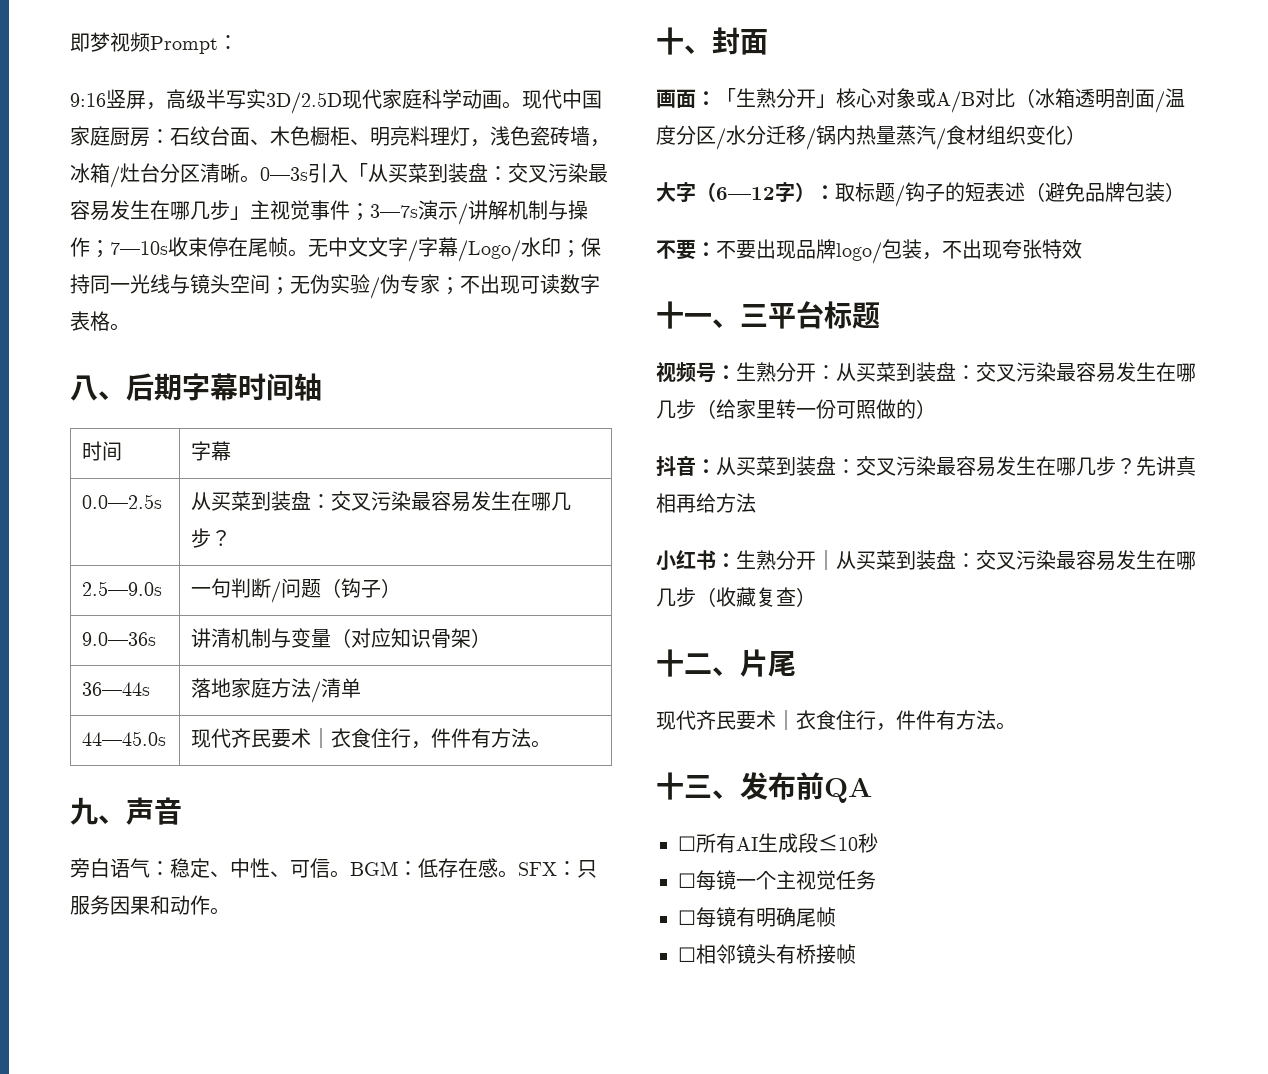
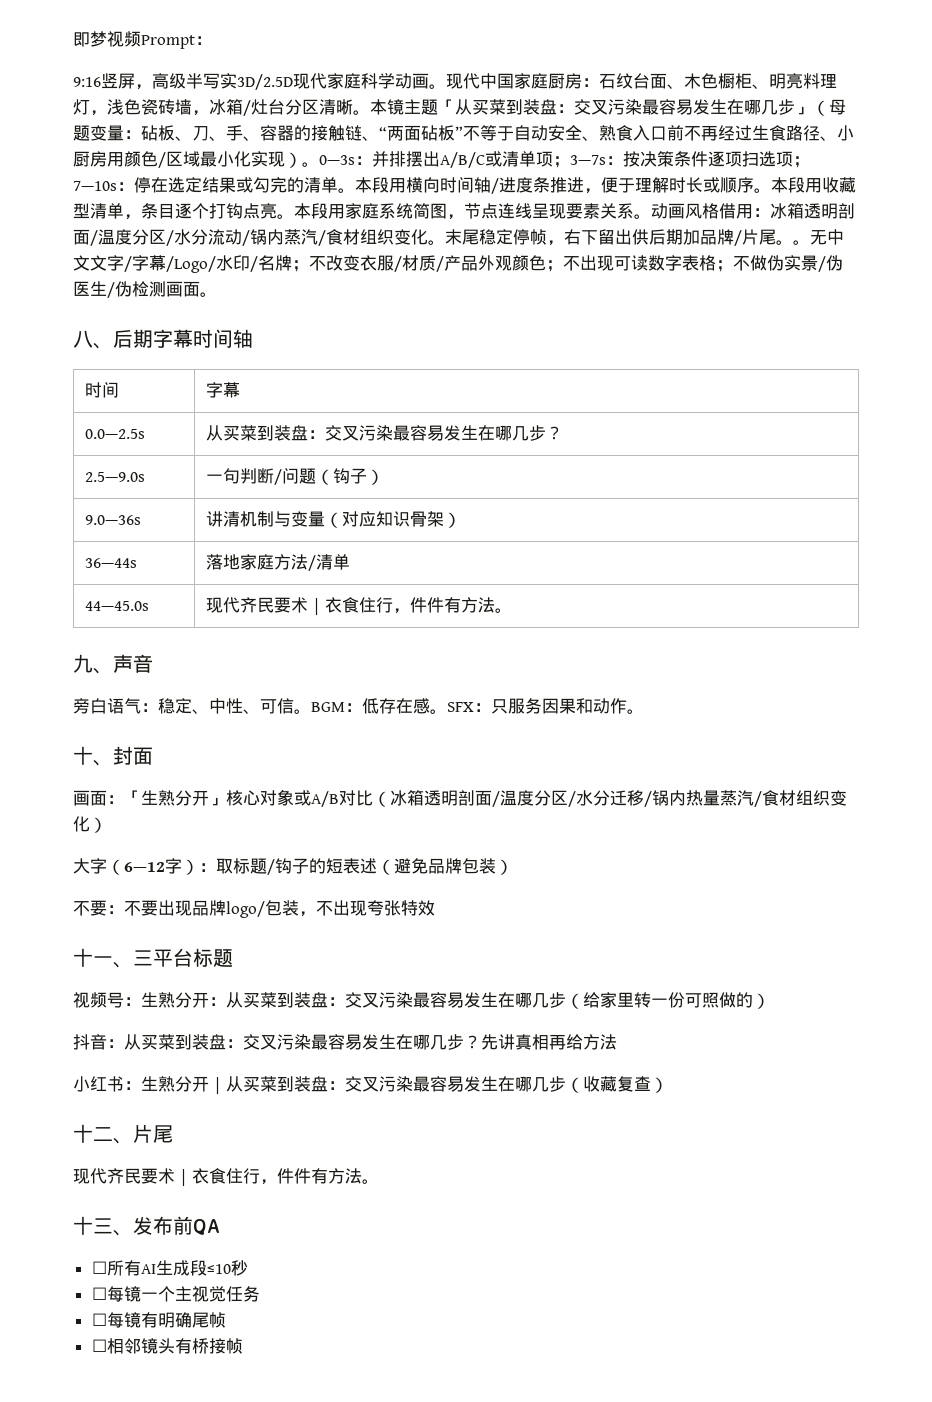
- 0—3s引入「从买菜到装盘：交叉污染最容易发生在哪几步」主视觉事件；3—7s演示/讲解机制与操作；7—10s收束停在尾帧。
+ 本镜主题「从买菜到装盘：交叉污染最容易发生在哪几步」（母题变量：砧板、刀、手、容器的接触链、“两面砧板”不等于自动安全、熟食入口前不再经过生食路径、小厨房用颜色/区域最小化实现）。0—3s：并排摆出A/B/C或清单项；3—7s：按决策条件逐项扫选项；7—10s：停在选定结果或勾完的清单。本段用横向时间轴/进度条推进，便于理解时长或顺序。本段用收藏型清单，条目逐个打钩点亮。本段用家庭系统简图，节点连线呈现要素关系。动画风格借用：冰箱透明剖面/温度分区/水分流动/锅内蒸汽/食材组织变化。末尾稳定停帧，右下留出供后期加品牌/片尾。。
- 无中文文字/字幕/Logo/水印；保持同一光线与镜头空间；无伪实验/伪专家；不出现可读数字表格。
+ 无中文文字/字幕/Logo/水印/名牌；不改变衣服/材质/产品外观颜色；不出现可读数字表格；不做伪实景/伪医生/伪检测画面。

